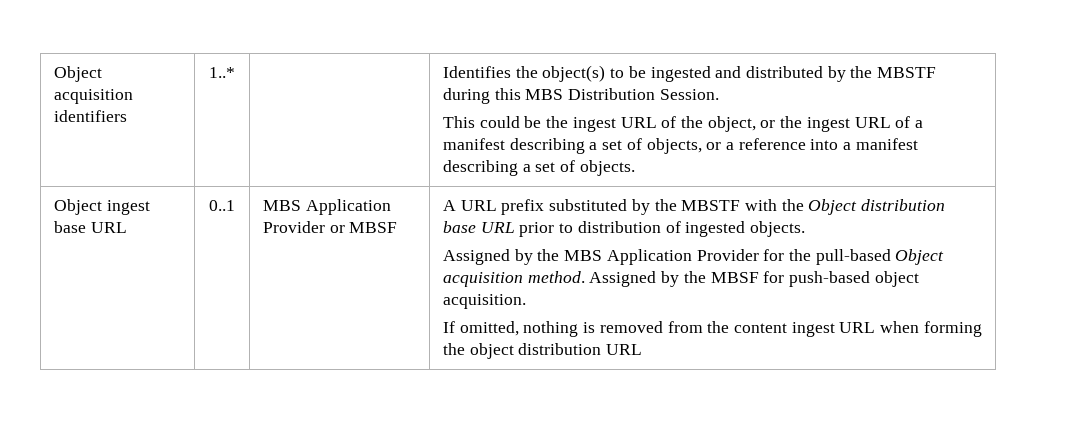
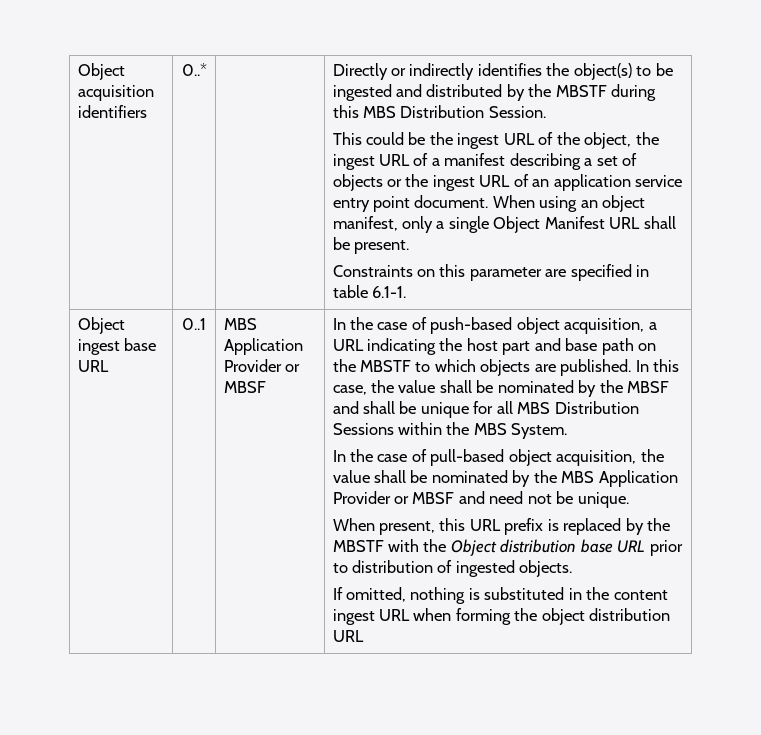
- 1..* | | Identifies the object(s) to be ingested and distributed by the MBSTF during this MBS Distribution Session.
+ 0..* | | Directly or indirectly identifies the object(s) to be ingested and distributed by the MBSTF during this MBS Distribution Session.
- This could be the ingest URL of the object, or the ingest URL of a manifest describing a set of objects, or a reference into a manifest describing a set of objects.
+ This could be the ingest URL of the object, the ingest URL of a manifest describing a set of objects or the ingest URL of an application service entry point document. When using an object manifest, only a single Object Manifest URL shall be present.
+ Constraints on this parameter are specified in table 6.1-1.
- A URL prefix substituted by the MBSTF with the Object distribution base URL prior to distribution of ingested objects.
+ In the case of push-based object acquisition, a URL indicating the host part and base path on the MBSTF to which objects are published. In this case, the value shall be nominated by the MBSF and shall be unique for all MBS Distribution Sessions within the MBS System.
+ In the case of pull-based object acquisition, the value shall be nominated by the MBS Application Provider or MBSF and need not be unique.
+ When present, this URL prefix is replaced by the MBSTF with the Object distribution base URL prior to distribution of ingested objects.
- Assigned by the MBS Application Provider for the pull-based Object acquisition method. Assigned by the MBSF for push-based object acquisition.
- If omitted, nothing is removed from the content ingest URL when forming the object distribution URL
+ If omitted, nothing is substituted in the content ingest URL when forming the object distribution URL

